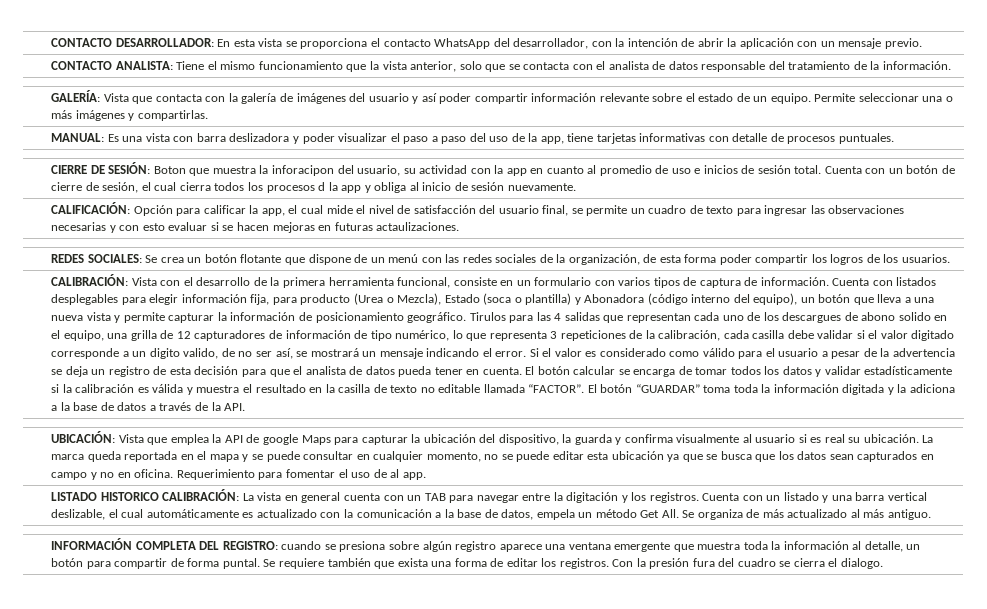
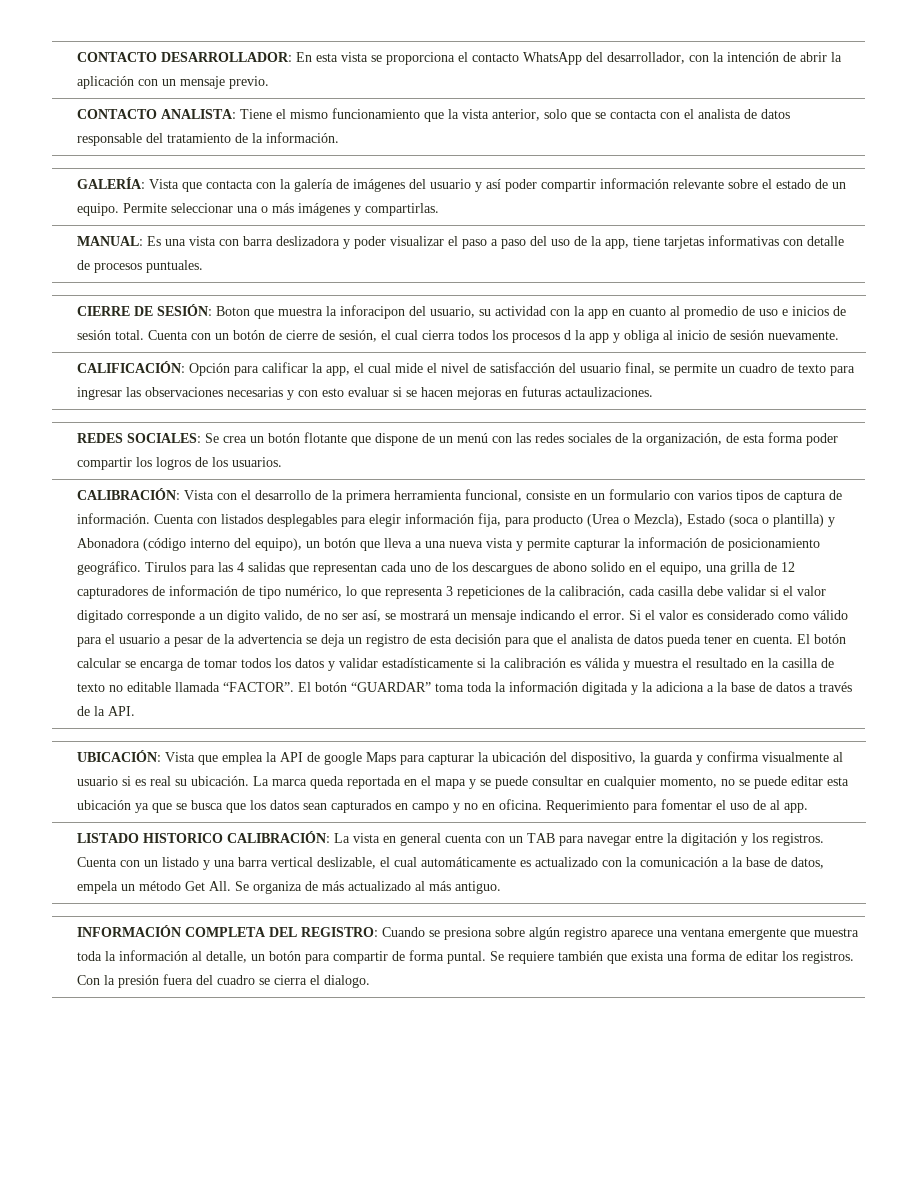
- INFORMACIÓN COMPLETA DEL REGISTRO: cuando se presiona sobre algún registro aparece una ventana emergente que muestra toda la información al detalle, un botón para compartir de forma puntal.
+ INFORMACIÓN COMPLETA DEL REGISTRO: Cuando se presiona sobre algún registro aparece una ventana emergente que muestra toda la información al detalle, un botón para compartir de forma puntal.
- Con la presión fura del cuadro se cierra el dialogo.
+ Con la presión fuera del cuadro se cierra el dialogo.

